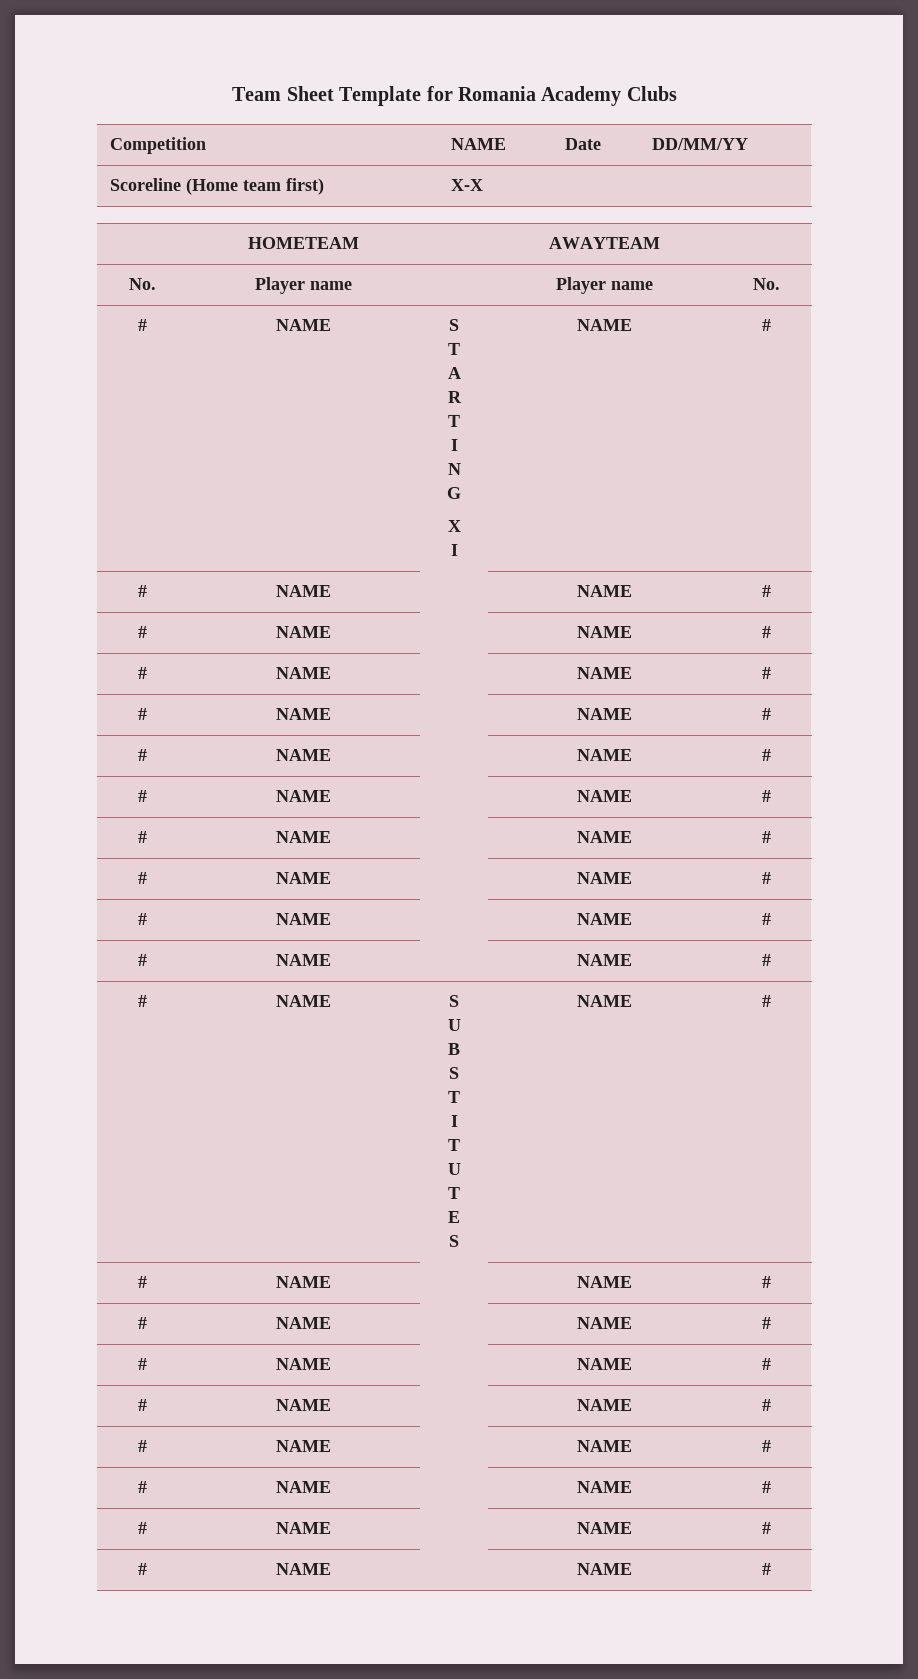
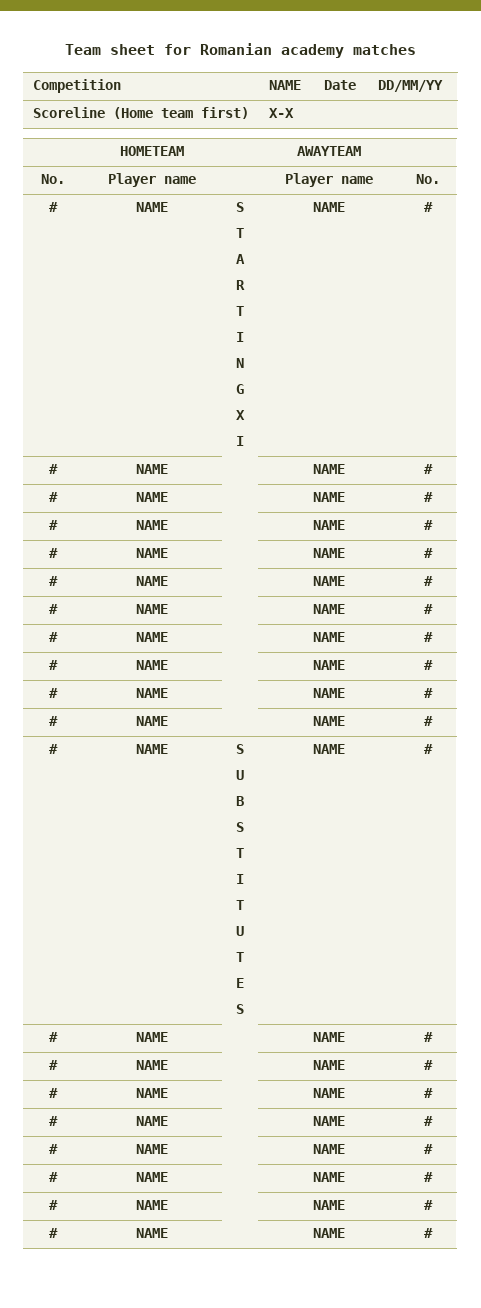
- Team Sheet Template for Romania Academy Clubs
+ Team sheet for Romanian academy matches

